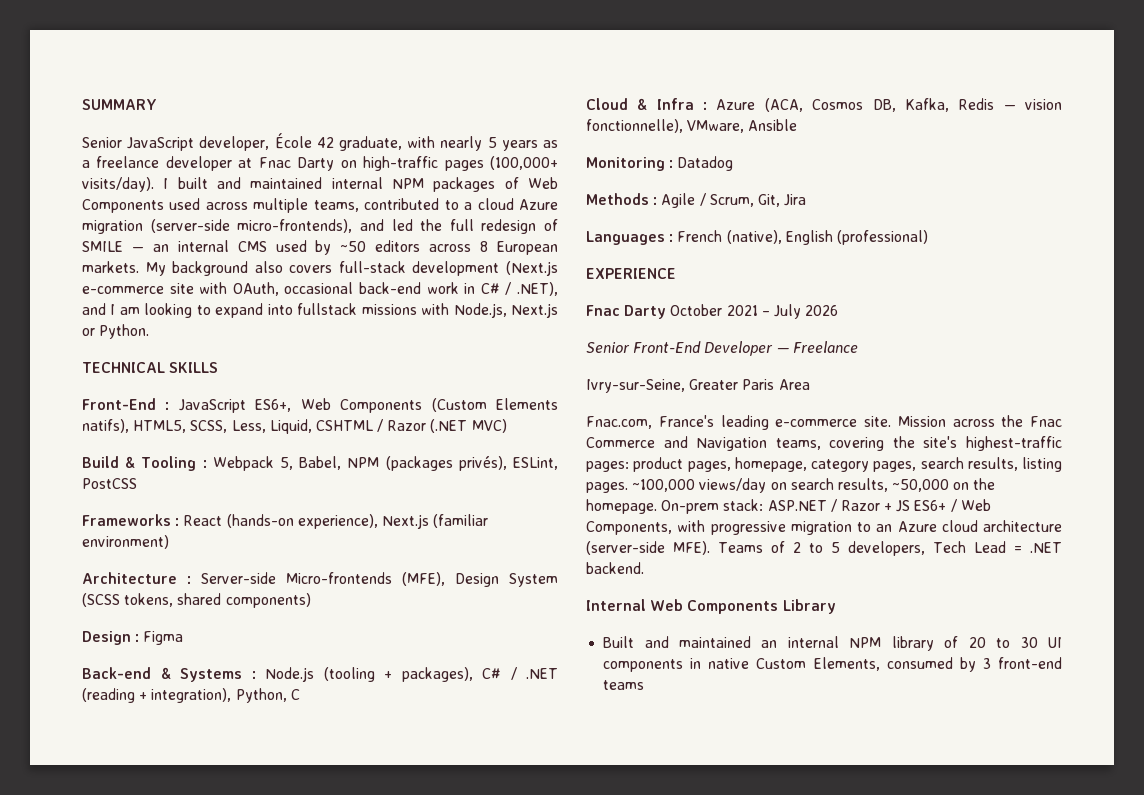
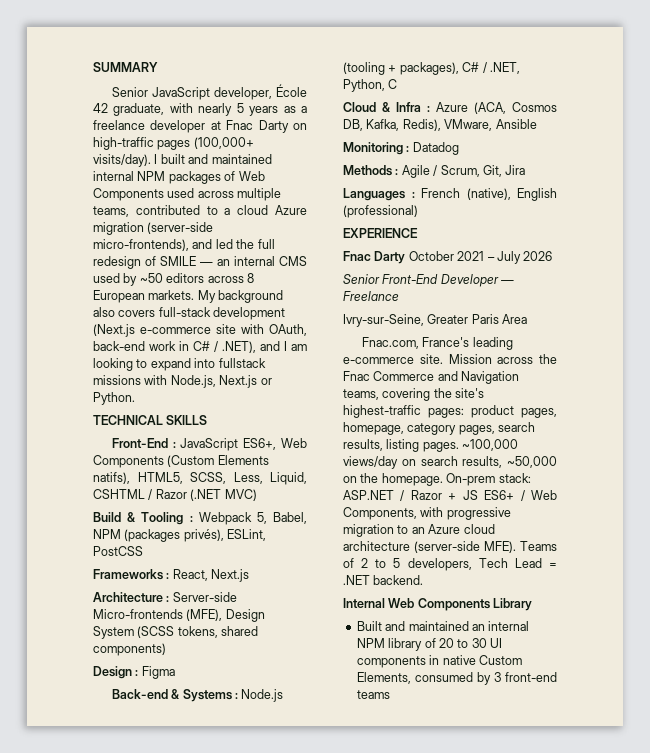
- My background also covers full-stack development (Next.js e-commerce site with OAuth, occasional back-end work in C# / .NET), and I am looking to expand into fullstack missions with Node.js, Next.js or Python.
+ My background also covers full-stack development (Next.js e-commerce site with OAuth, back-end work in C# / .NET), and I am looking to expand into fullstack missions with Node.js, Next.js or Python.
- Frameworks : React (hands-on experience), Next.js (familiar environment)
+ Frameworks : React, Next.js
- Back-end & Systems : Node.js (tooling + packages), C# / .NET (reading + integration), Python, C
+ Back-end & Systems : Node.js (tooling + packages), C# / .NET, Python, C
- Cloud & Infra : Azure (ACA, Cosmos DB, Kafka, Redis — vision fonctionnelle), VMware, Ansible
+ Cloud & Infra : Azure (ACA, Cosmos DB, Kafka, Redis), VMware, Ansible

